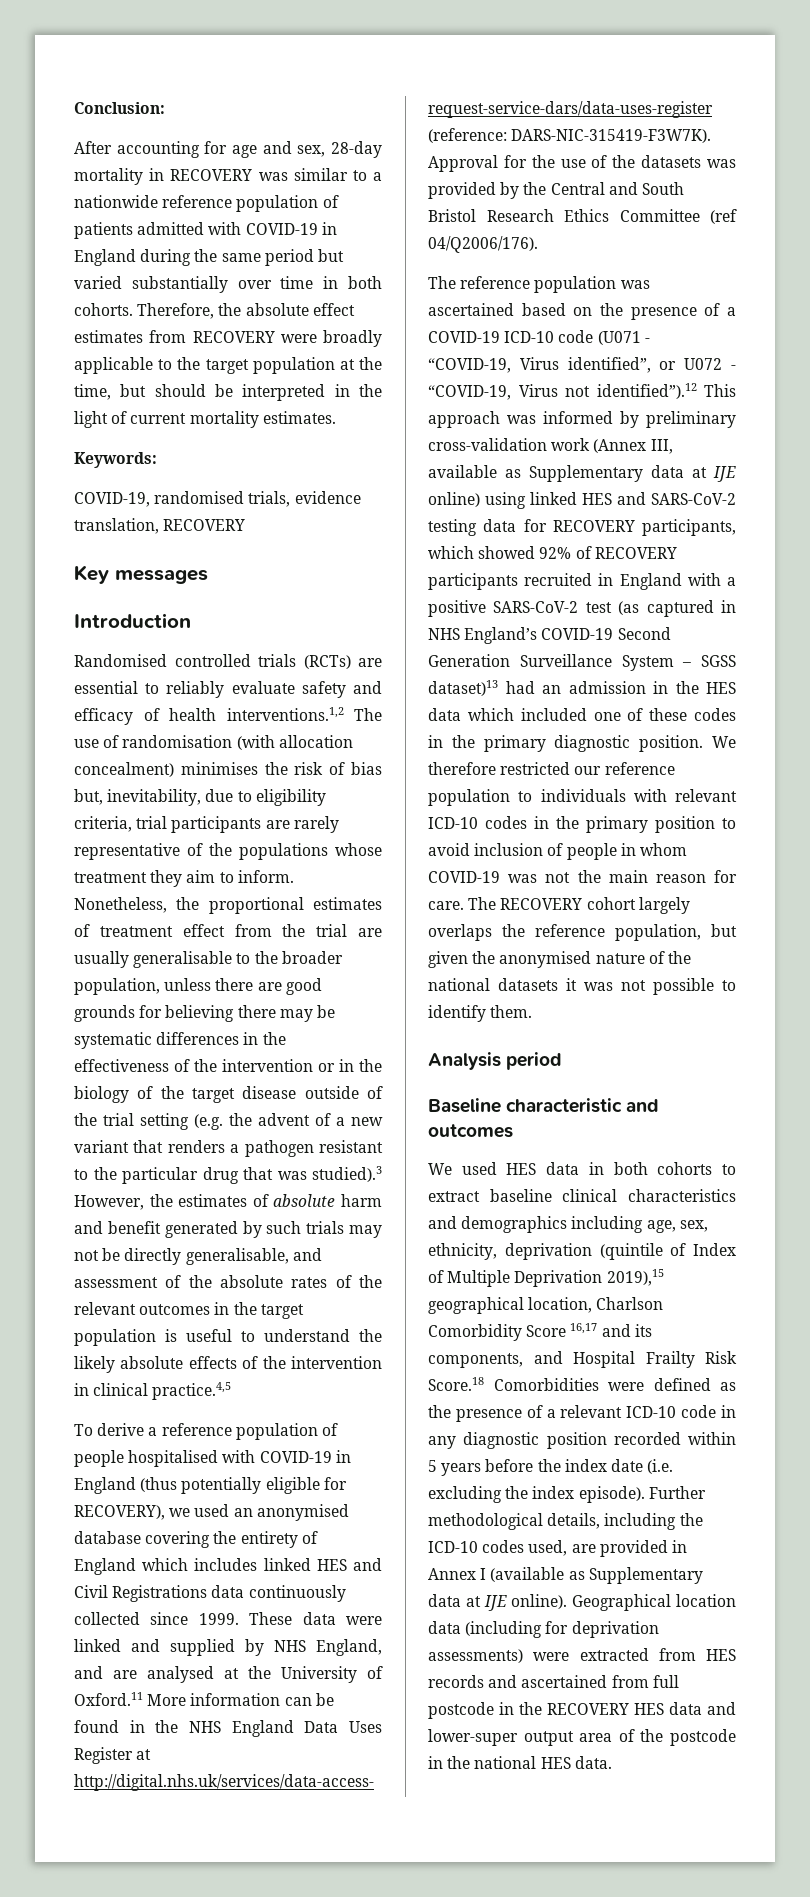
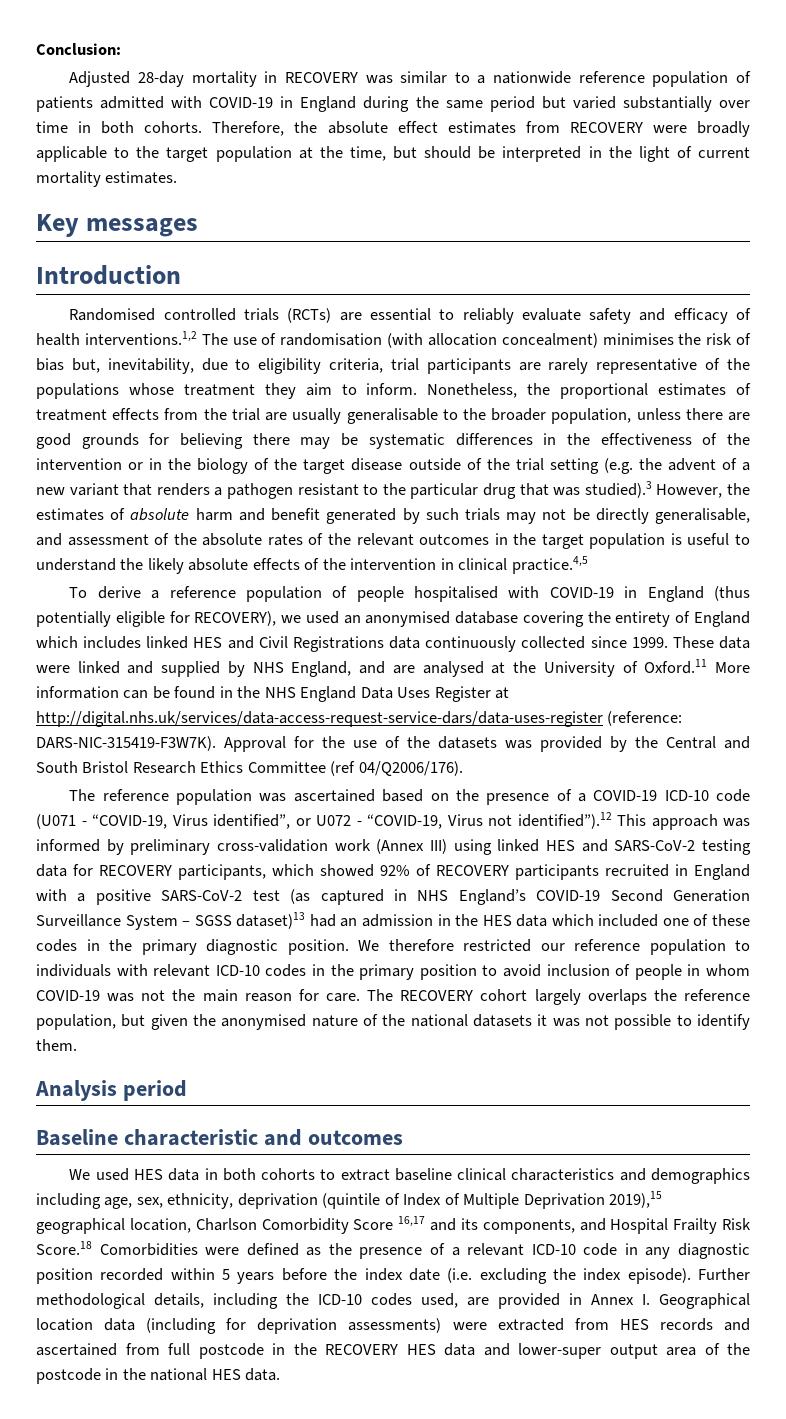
- After accounting for age and sex, 28-day mortality in RECOVERY was similar to a nationwide reference population of patients admitted with COVID-19 in England during the same period but varied substantially over time in both cohorts.
+ Adjusted 28-day mortality in RECOVERY was similar to a nationwide reference population of patients admitted with COVID-19 in England during the same period but varied substantially over time in both cohorts.
- Keywords:
- COVID-19, randomised trials, evidence translation, RECOVERY
- Nonetheless, the proportional estimates of treatment effect from the trial are usually generalisable to the broader population, unless there are good grounds for believing there may be systematic differences in the effectiveness of the intervention or in the biology of the target disease outside of the trial setting (e.g. the advent of a new variant that renders a pathogen resistant to the particular drug that was studied).3 However, the estimates of absolute harm and benefit generated by such trials may not be directly generalisable, and assessment of the absolute rates of the relevant outcomes in the target population is useful to understand the likely absolute effects of the intervention in clinical practice.4,5
+ Nonetheless, the proportional estimates of treatment effects from the trial are usually generalisable to the broader population, unless there are good grounds for believing there may be systematic differences in the effectiveness of the intervention or in the biology of the target disease outside of the trial setting (e.g. the advent of a new variant that renders a pathogen resistant to the particular drug that was studied).3 However, the estimates of absolute harm and benefit generated by such trials may not be directly generalisable, and assessment of the absolute rates of the relevant outcomes in the target population is useful to understand the likely absolute effects of the intervention in clinical practice.4,5
- The reference population was ascertained based on the presence of a COVID-19 ICD-10 code (U071 - “COVID-19, Virus identified”, or U072 - “COVID-19, Virus not identified”).12 This approach was informed by preliminary cross-validation work (Annex III, available as Supplementary data at IJE online) using linked HES and SARS-CoV-2 testing data for RECOVERY participants, which showed 92% of RECOVERY participants recruited in England with a positive SARS-CoV-2 test (as captured in NHS England’s COVID-19 Second Generation Surveillance System – SGSS dataset)13 had an admission in the HES data which included one of these codes in the primary diagnostic position.
+ The reference population was ascertained based on the presence of a COVID-19 ICD-10 code (U071 - “COVID-19, Virus identified”, or U072 - “COVID-19, Virus not identified”).12 This approach was informed by preliminary cross-validation work (Annex III) using linked HES and SARS-CoV-2 testing data for RECOVERY participants, which showed 92% of RECOVERY participants recruited in England with a positive SARS-CoV-2 test (as captured in NHS England’s COVID-19 Second Generation Surveillance System – SGSS dataset)13 had an admission in the HES data which included one of these codes in the primary diagnostic position.
- Further methodological details, including the ICD-10 codes used, are provided in Annex I (available as Supplementary data at IJE online). Geographical location data (including for deprivation assessments) were extracted from HES records and ascertained from full postcode in the RECOVERY HES data and lower-super output area of the postcode in the national HES data.
+ Further methodological details, including the ICD-10 codes used, are provided in Annex I. Geographical location data (including for deprivation assessments) were extracted from HES records and ascertained from full postcode in the RECOVERY HES data and lower-super output area of the postcode in the national HES data.

